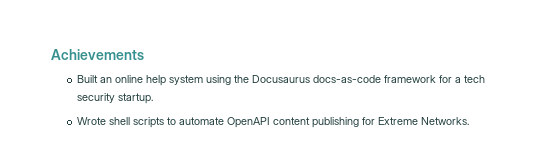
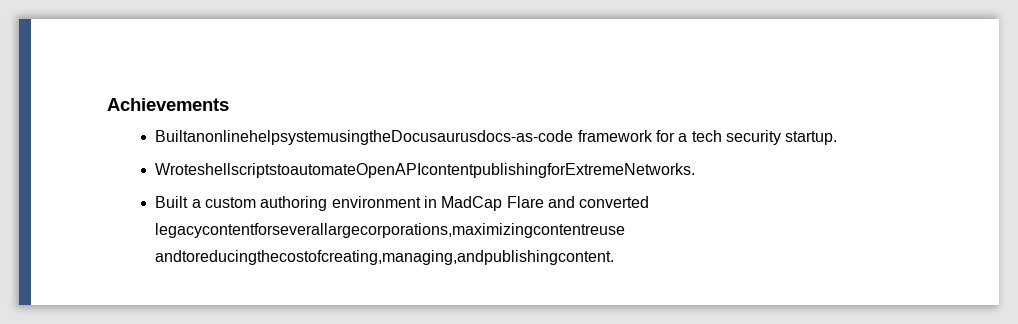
- Built an online help system using the Docusaurus docs-as-code framework for a tech security startup.
+ BuiltanonlinehelpsystemusingtheDocusaurusdocs-as-code framework for a tech security startup.
- Wrote shell scripts to automate OpenAPI content publishing for Extreme Networks.
+ WroteshellscriptstoautomateOpenAPIcontentpublishingforExtremeNetworks.
+ Built a custom authoring environment in MadCap Flare and converted legacycontentforseverallargecorporations,maximizingcontentreuse andtoreducingthecostofcreating,managing,andpublishingcontent.

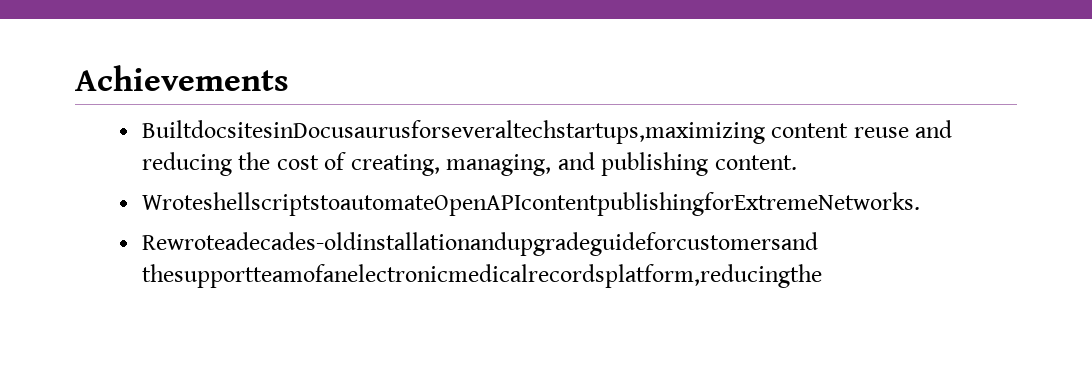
- BuiltanonlinehelpsystemusingtheDocusaurusdocs-as-code framework for a tech security startup.
+ BuiltdocsitesinDocusaurusforseveraltechstartups,maximizing content reuse and reducing the cost of creating, managing, and publishing content.
  WroteshellscriptstoautomateOpenAPIcontentpublishingforExtremeNetworks.
- Built a custom authoring environment in MadCap Flare and converted legacycontentforseverallargecorporations,maximizingcontentreuse andtoreducingthecostofcreating,managing,andpublishingcontent.
+ Rewroteadecades-oldinstallationandupgradeguideforcustomersand thesupportteamofanelectronicmedicalrecordsplatform,reducingthe

